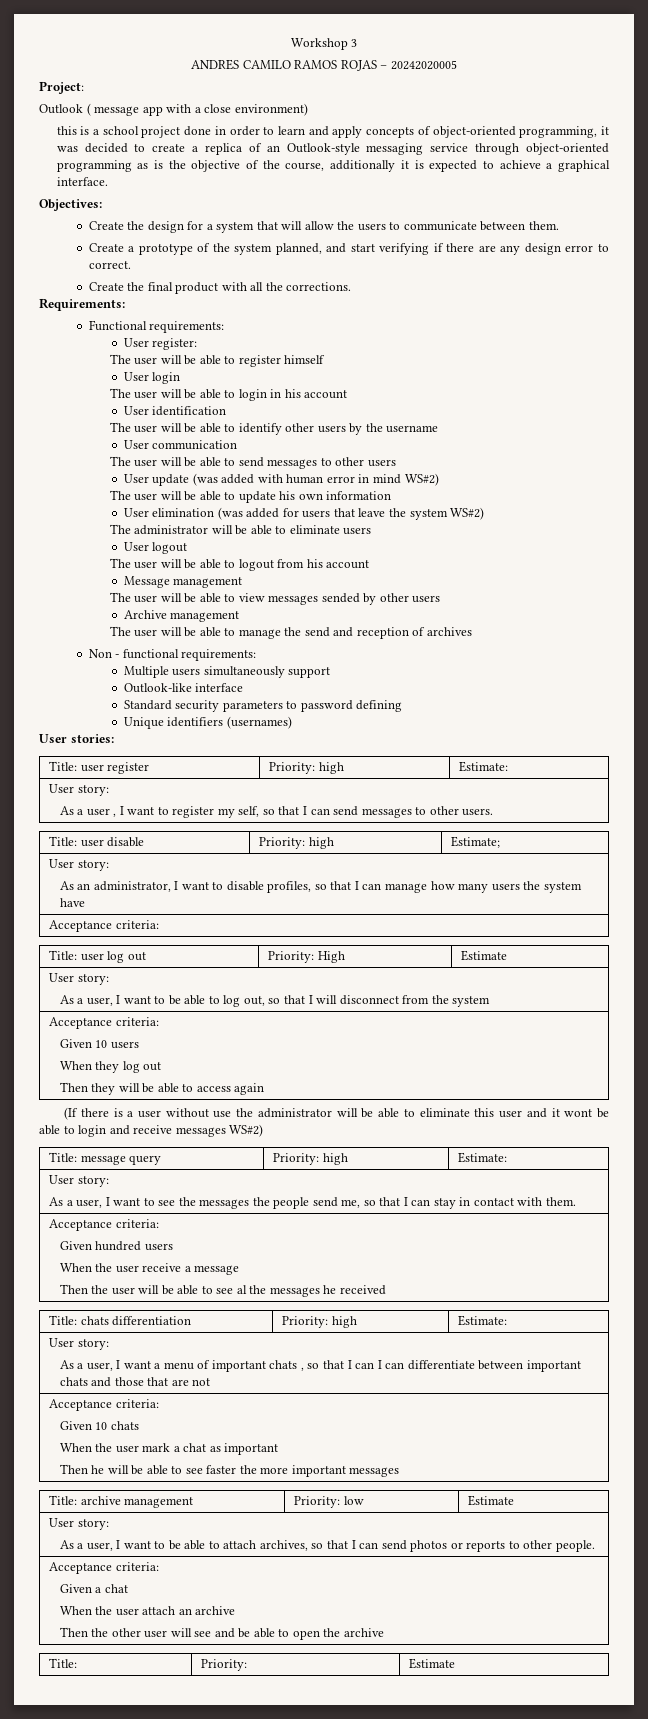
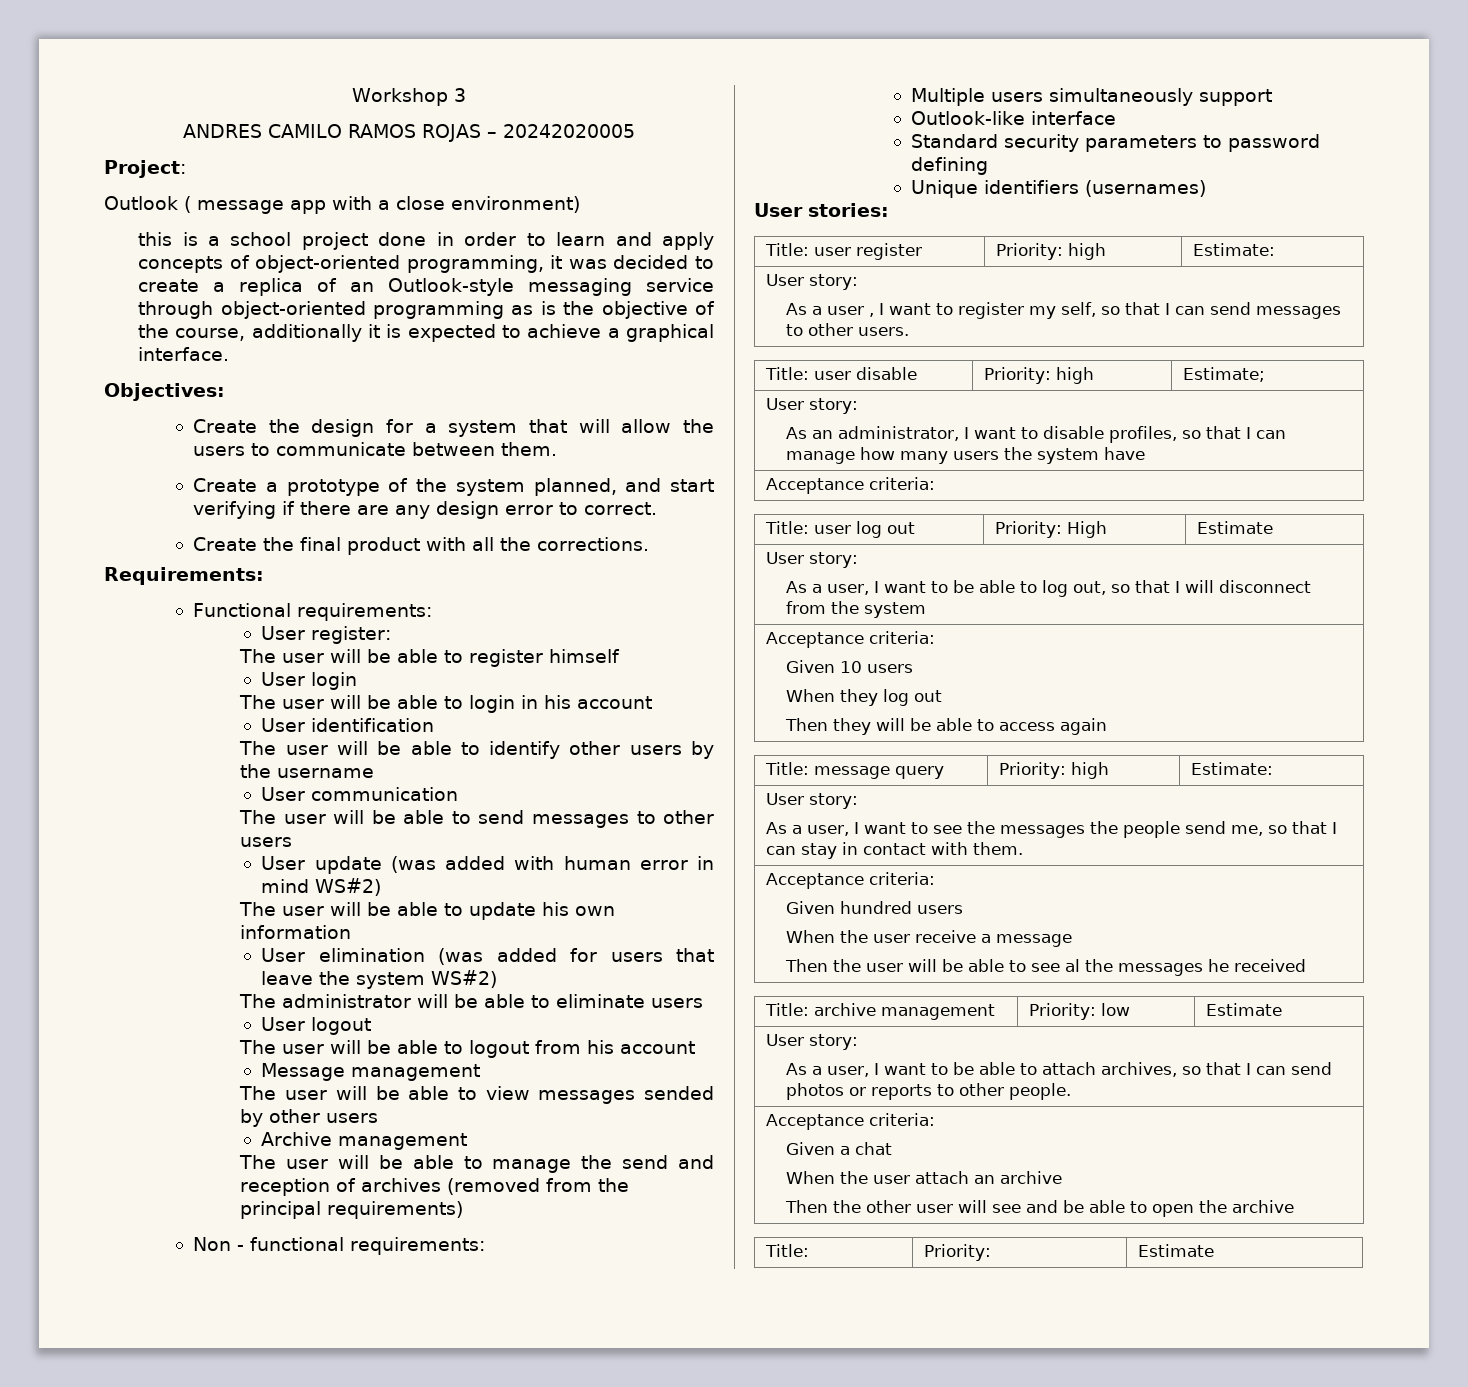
- The user will be able to manage the send and reception of archives
+ The user will be able to manage the send and reception of archives (removed from the principal requirements)
- (If there is a user without use the administrator will be able to eliminate this user and it wont be able to login and receive messages WS#2)
- Title: chats differentiation | Priority: high | Estimate:
- User story:
- As a user, I want a menu of important chats , so that I can I can differentiate between important chats and those that are not
- Acceptance criteria:
- Given 10 chats
- When the user mark a chat as important
- Then he will be able to see faster the more important messages

